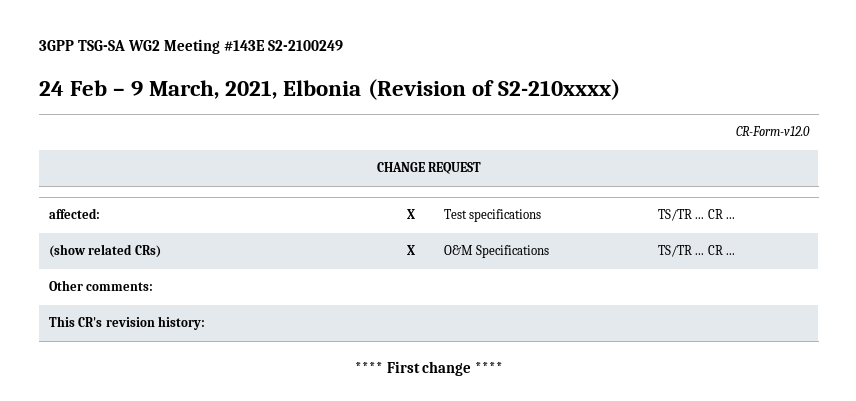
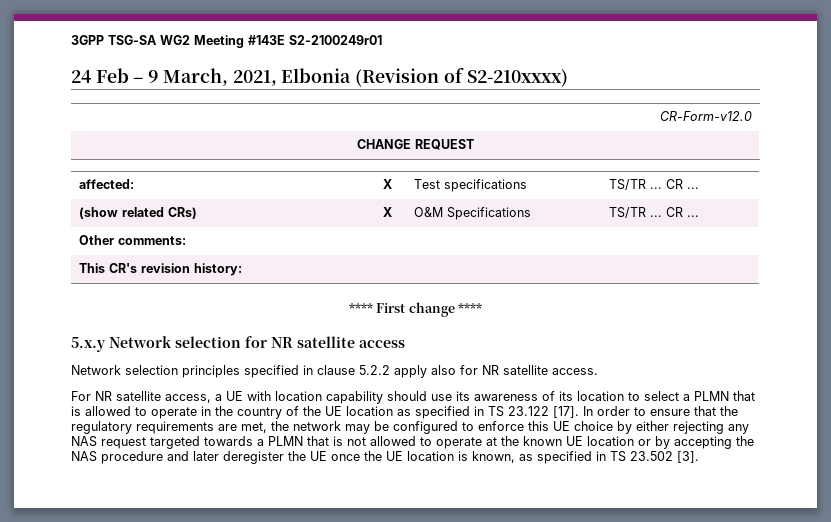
- 3GPP TSG-SA WG2 Meeting #143E S2-2100249
+ 3GPP TSG-SA WG2 Meeting #143E S2-2100249r01
+ 5.x.y Network selection for NR satellite access
+ Network selection principles specified in clause 5.2.2 apply also for NR satellite access.
+ For NR satellite access, a UE with location capability should use its awareness of its location to select a PLMN that is allowed to operate in the country of the UE location as specified in TS 23.122 [17]. In order to ensure that the regulatory requirements are met, the network may be configured to enforce this UE choice by either rejecting any NAS request targeted towards a PLMN that is not allowed to operate at the known UE location or by accepting the NAS procedure and later deregister the UE once the UE location is known, as specified in TS 23.502 [3].

